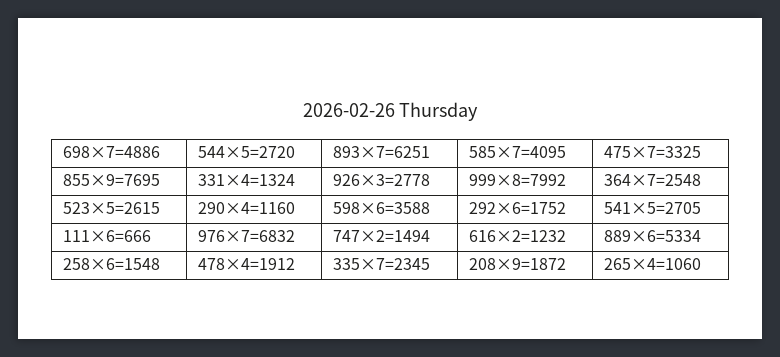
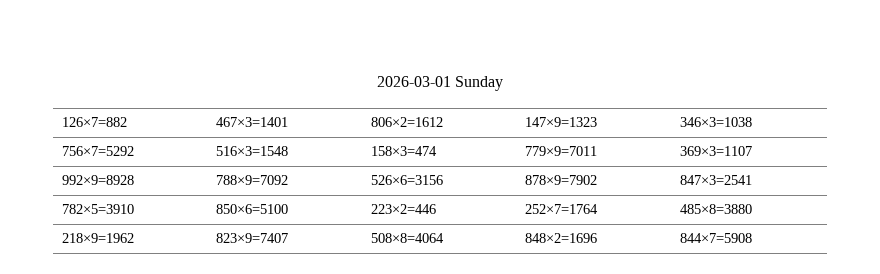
- 2026-02-26 Thursday
- 698×7=4886 | 544×5=2720 | 893×7=6251 | 585×7=4095 | 475×7=3325
- 855×9=7695 | 331×4=1324 | 926×3=2778 | 999×8=7992 | 364×7=2548
- 523×5=2615 | 290×4=1160 | 598×6=3588 | 292×6=1752 | 541×5=2705
- 111×6=666 | 976×7=6832 | 747×2=1494 | 616×2=1232 | 889×6=5334
- 258×6=1548 | 478×4=1912 | 335×7=2345 | 208×9=1872 | 265×4=1060
+ 2026-03-01 Sunday
+ 126×7=882 | 467×3=1401 | 806×2=1612 | 147×9=1323 | 346×3=1038
+ 756×7=5292 | 516×3=1548 | 158×3=474 | 779×9=7011 | 369×3=1107
+ 992×9=8928 | 788×9=7092 | 526×6=3156 | 878×9=7902 | 847×3=2541
+ 782×5=3910 | 850×6=5100 | 223×2=446 | 252×7=1764 | 485×8=3880
+ 218×9=1962 | 823×9=7407 | 508×8=4064 | 848×2=1696 | 844×7=5908

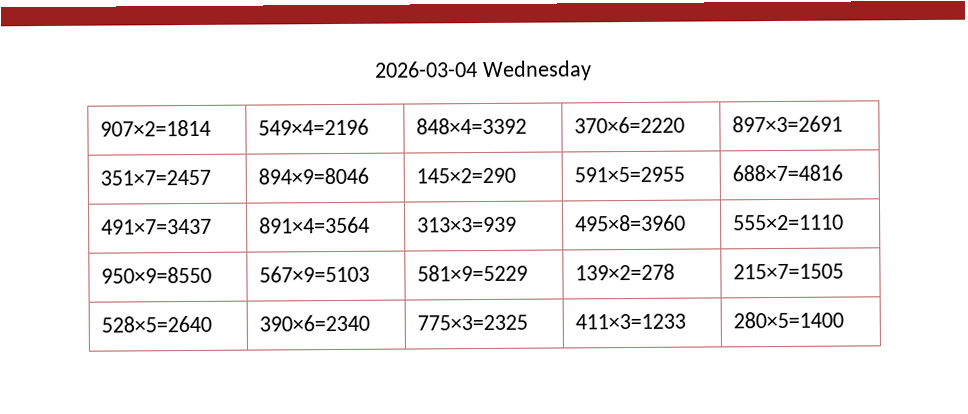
- 2026-03-01 Sunday
- 126×7=882 | 467×3=1401 | 806×2=1612 | 147×9=1323 | 346×3=1038
- 756×7=5292 | 516×3=1548 | 158×3=474 | 779×9=7011 | 369×3=1107
- 992×9=8928 | 788×9=7092 | 526×6=3156 | 878×9=7902 | 847×3=2541
- 782×5=3910 | 850×6=5100 | 223×2=446 | 252×7=1764 | 485×8=3880
- 218×9=1962 | 823×9=7407 | 508×8=4064 | 848×2=1696 | 844×7=5908
+ 2026-03-04 Wednesday
+ 907×2=1814 | 549×4=2196 | 848×4=3392 | 370×6=2220 | 897×3=2691
+ 351×7=2457 | 894×9=8046 | 145×2=290 | 591×5=2955 | 688×7=4816
+ 491×7=3437 | 891×4=3564 | 313×3=939 | 495×8=3960 | 555×2=1110
+ 950×9=8550 | 567×9=5103 | 581×9=5229 | 139×2=278 | 215×7=1505
+ 528×5=2640 | 390×6=2340 | 775×3=2325 | 411×3=1233 | 280×5=1400

